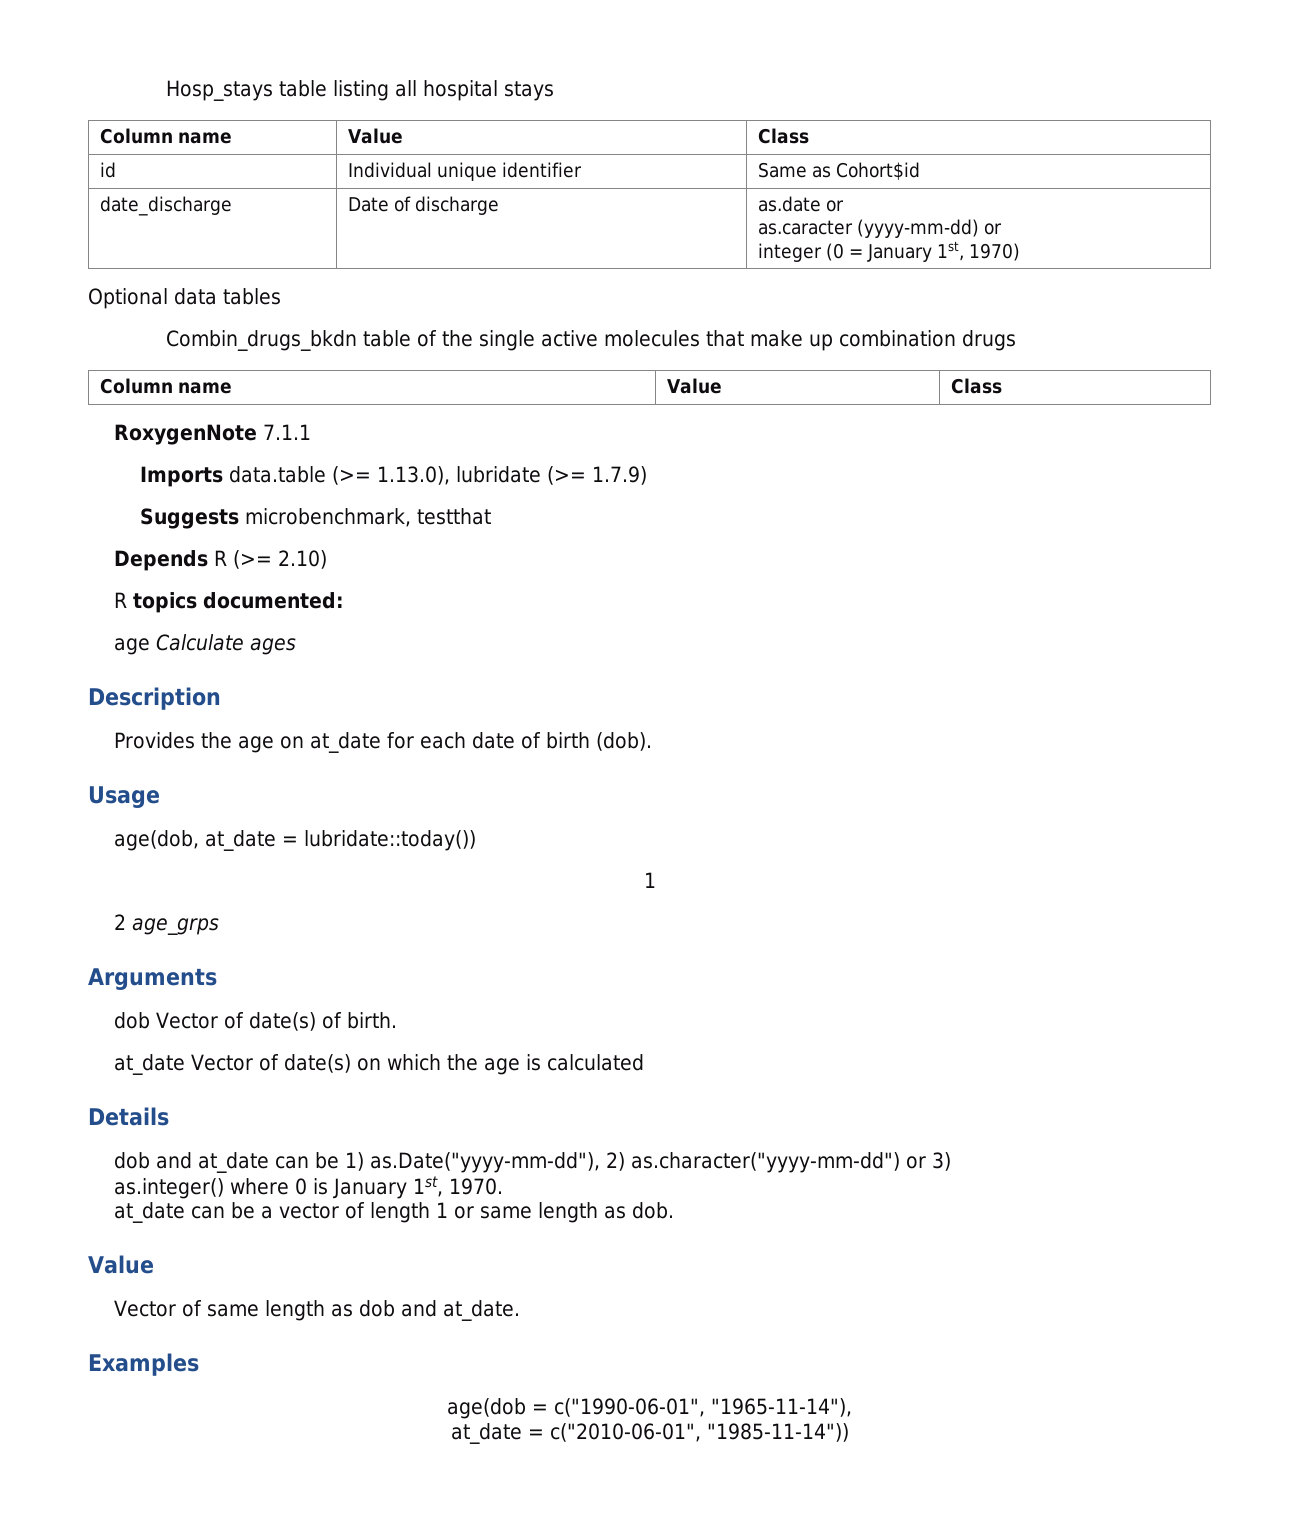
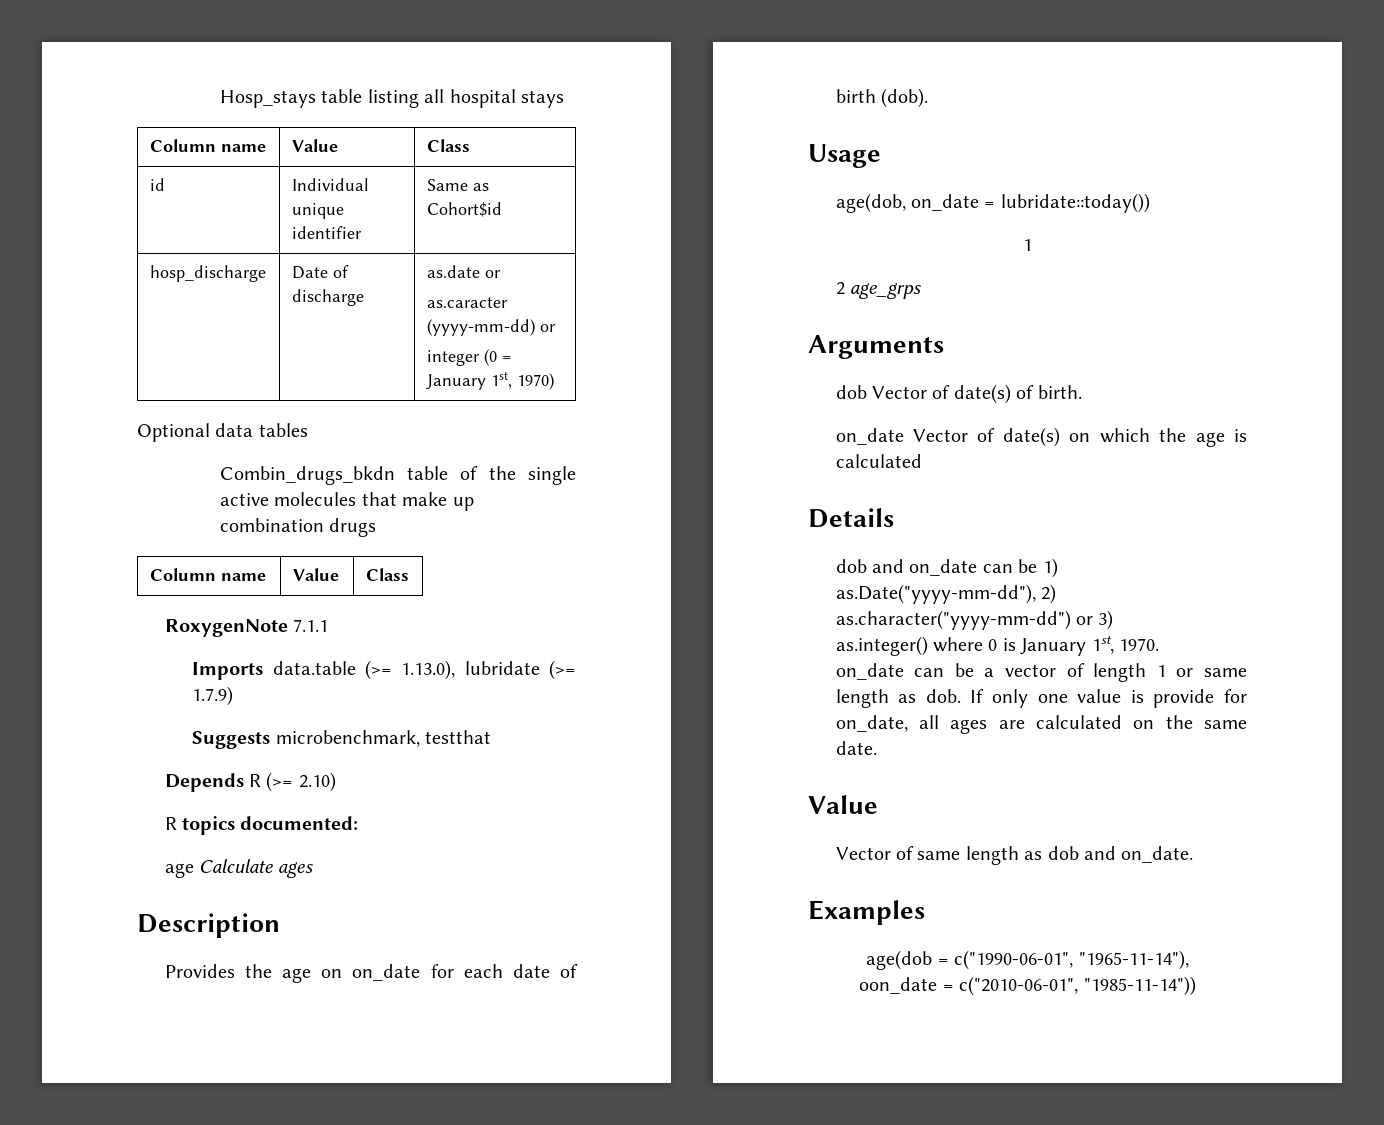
- date_discharge | Date of discharge | as.date or
+ hosp_discharge | Date of discharge | as.date or
- Provides the age on at_date for each date of birth (dob).
+ Provides the age on on_date for each date of birth (dob).
- age(dob, at_date = lubridate::today())
+ age(dob, on_date = lubridate::today())
- at_date Vector of date(s) on which the age is calculated
+ on_date Vector of date(s) on which the age is calculated
- dob and at_date can be 1) as.Date("yyyy-mm-dd"), 2) as.character("yyyy-mm-dd") or 3)
+ dob and on_date can be 1) as.Date("yyyy-mm-dd"), 2) as.character("yyyy-mm-dd") or 3)
- at_date can be a vector of length 1 or same length as dob.
+ on_date can be a vector of length 1 or same length as dob. If only one value is provide for on_date, all ages are calculated on the same date.
- Vector of same length as dob and at_date.
+ Vector of same length as dob and on_date.
- at_date = c("2010-06-01", "1985-11-14"))
+ oon_date = c("2010-06-01", "1985-11-14"))

